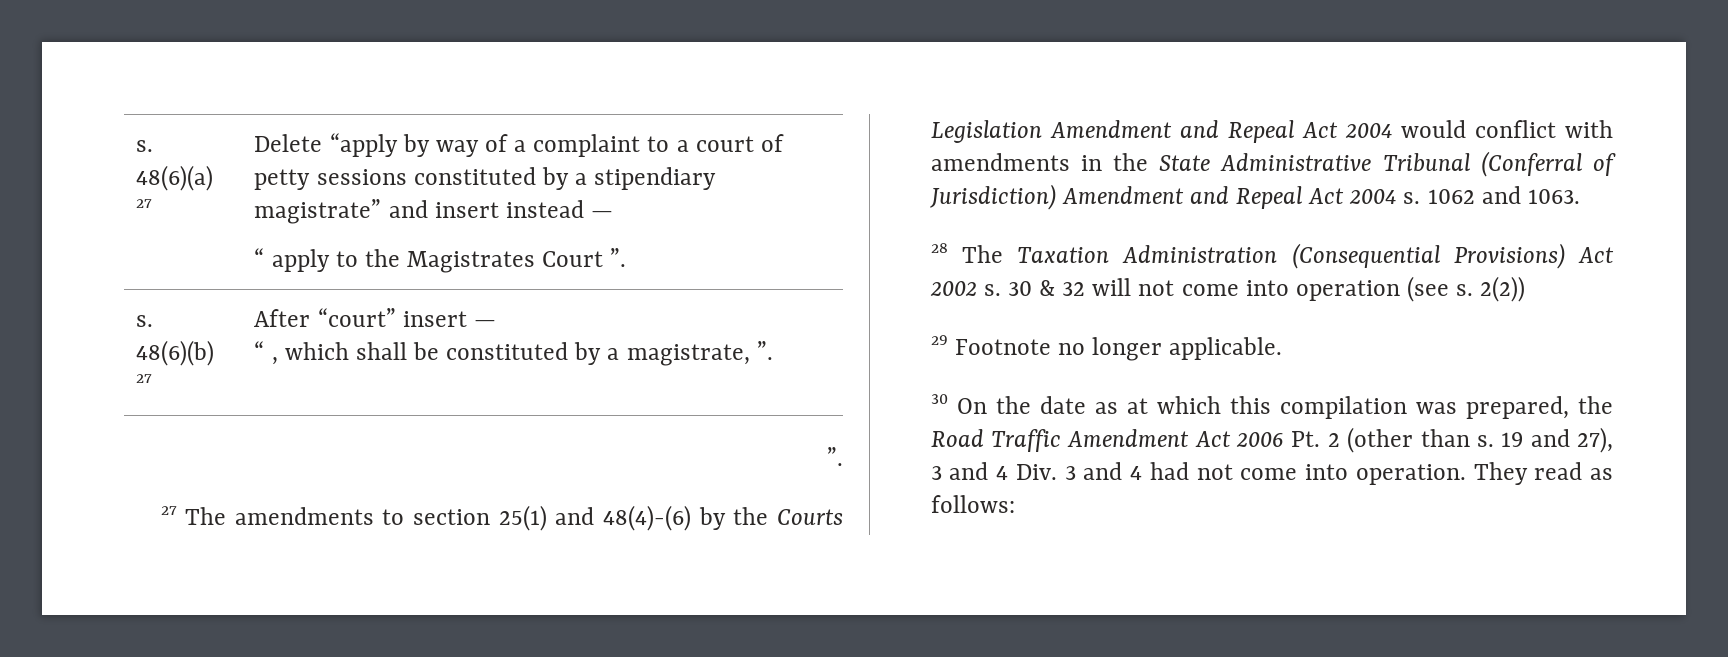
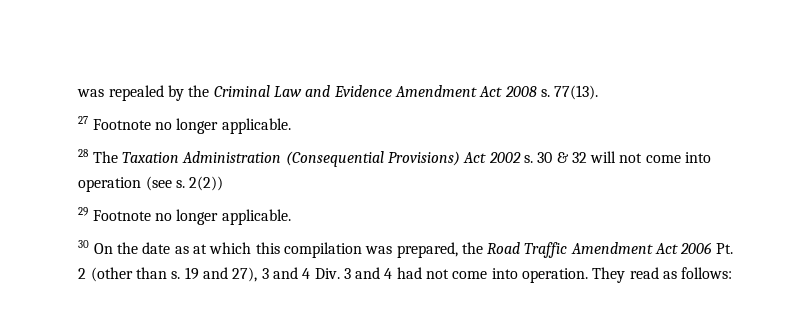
- s. 48(6)(a) 27 | Delete “apply by way of a complaint to a court of petty sessions constituted by a stipendiary magistrate” and insert instead —
- “ apply to the Magistrates Court ”.
- s. 48(6)(b) 27 | After “court” insert —
- “ , which shall be constituted by a magistrate, ”.
- ”.
- 27 The amendments to section 25(1) and 48(4)-(6) by the Courts Legislation Amendment and Repeal Act 2004 would conflict with amendments in the State Administrative Tribunal (Conferral of Jurisdiction) Amendment and Repeal Act 2004 s. 1062 and 1063.
+ was repealed by the Criminal Law and Evidence Amendment Act 2008 s. 77(13).
+ 27 Footnote no longer applicable.

